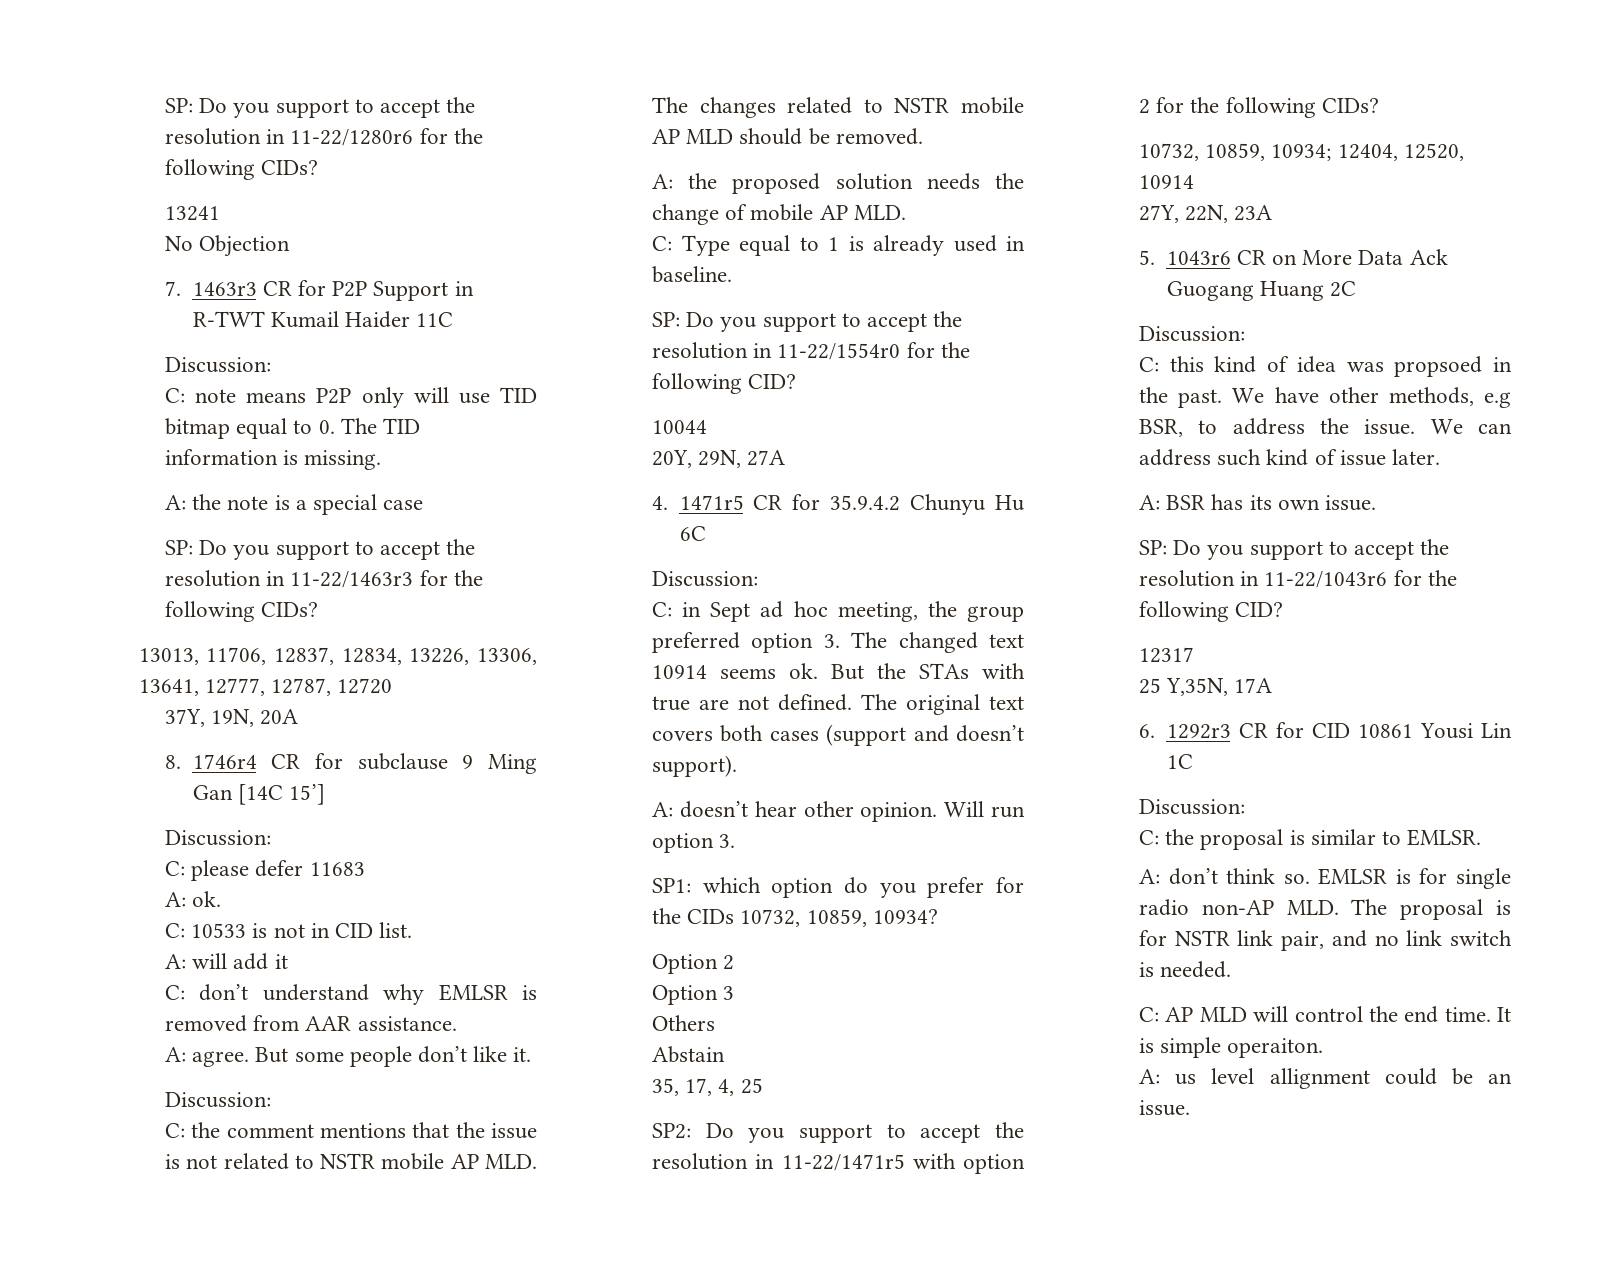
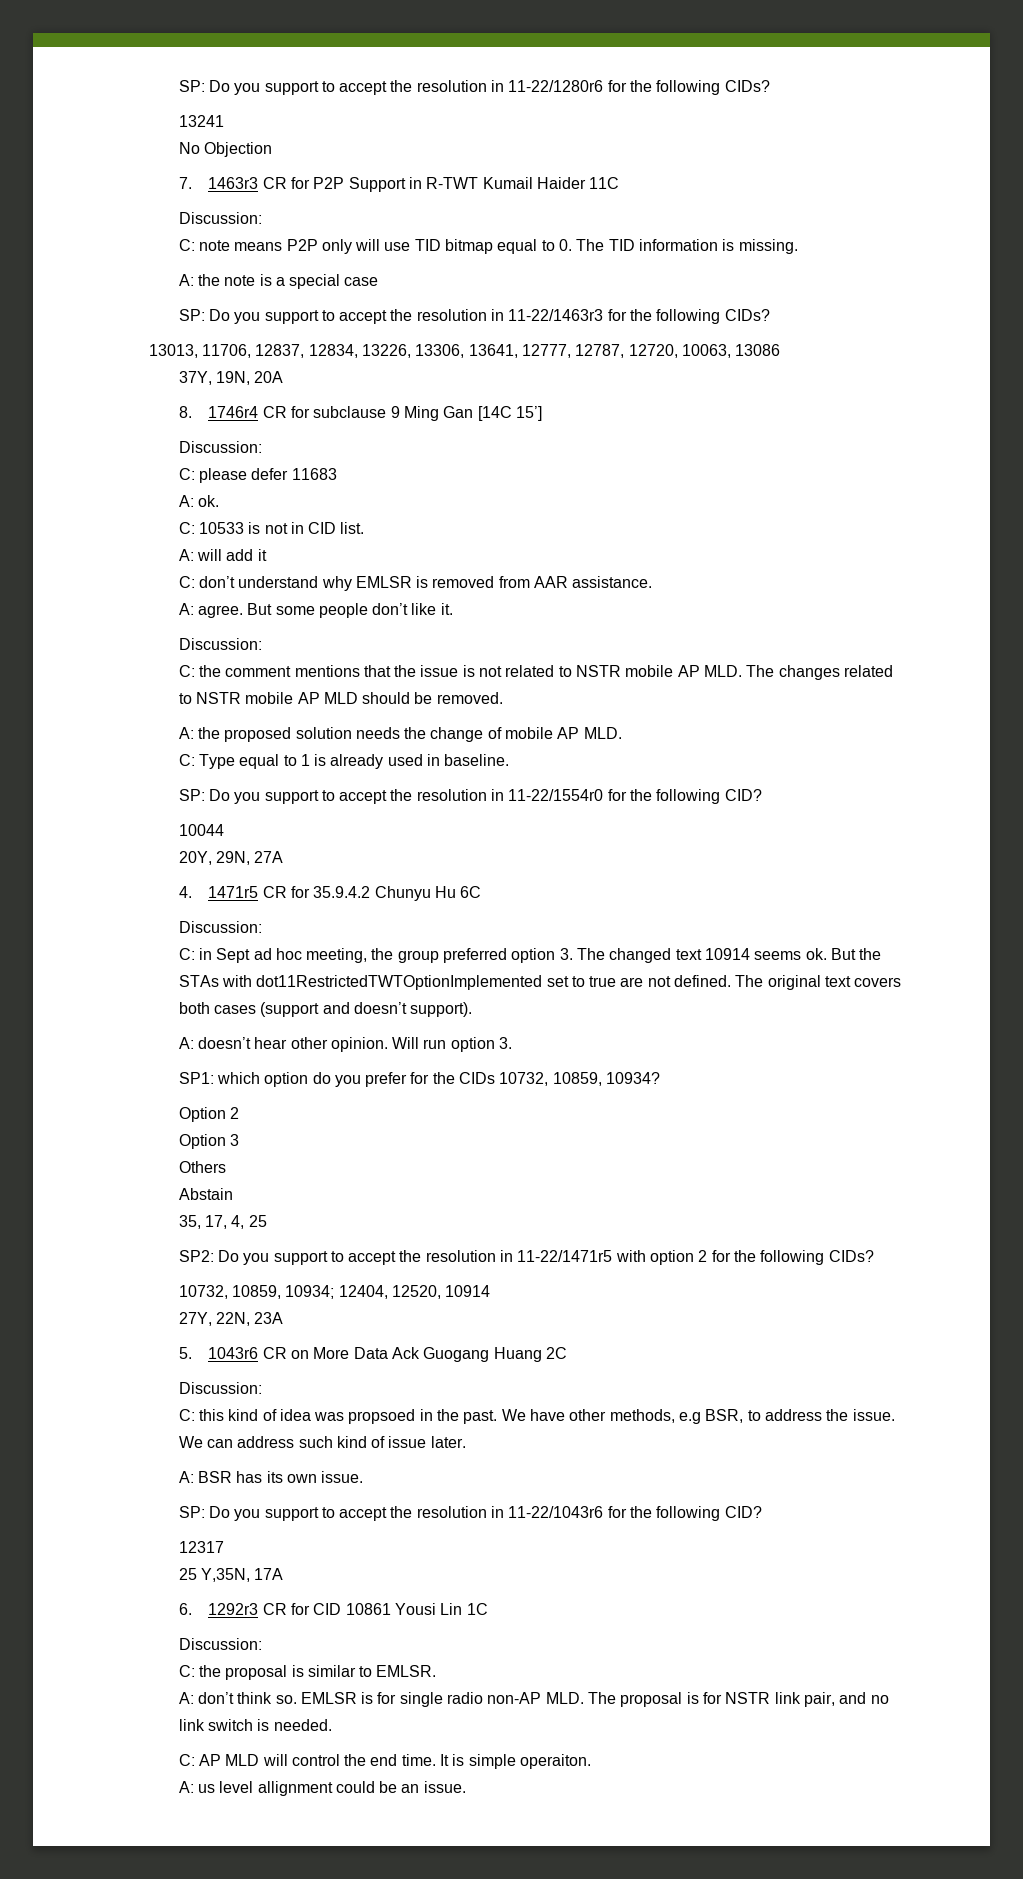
- 13013, 11706, 12837, 12834, 13226, 13306, 13641, 12777, 12787, 12720
+ 13013, 11706, 12837, 12834, 13226, 13306, 13641, 12777, 12787, 12720, 10063, 13086
- But the STAs with true are not defined.
+ But the STAs with dot11RestrictedTWTOptionImplemented set to true are not defined.

